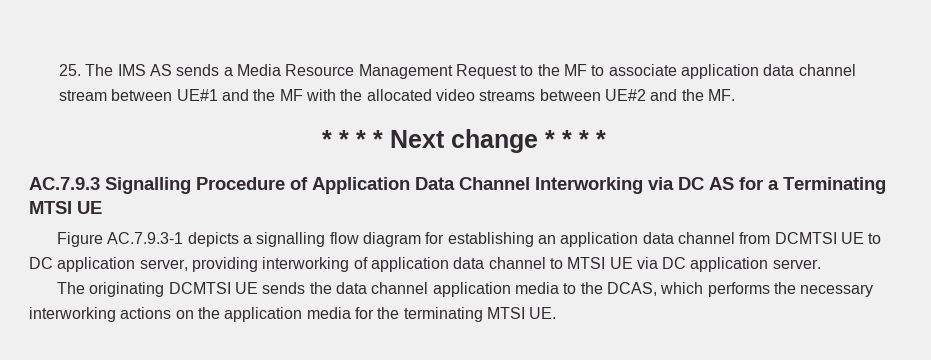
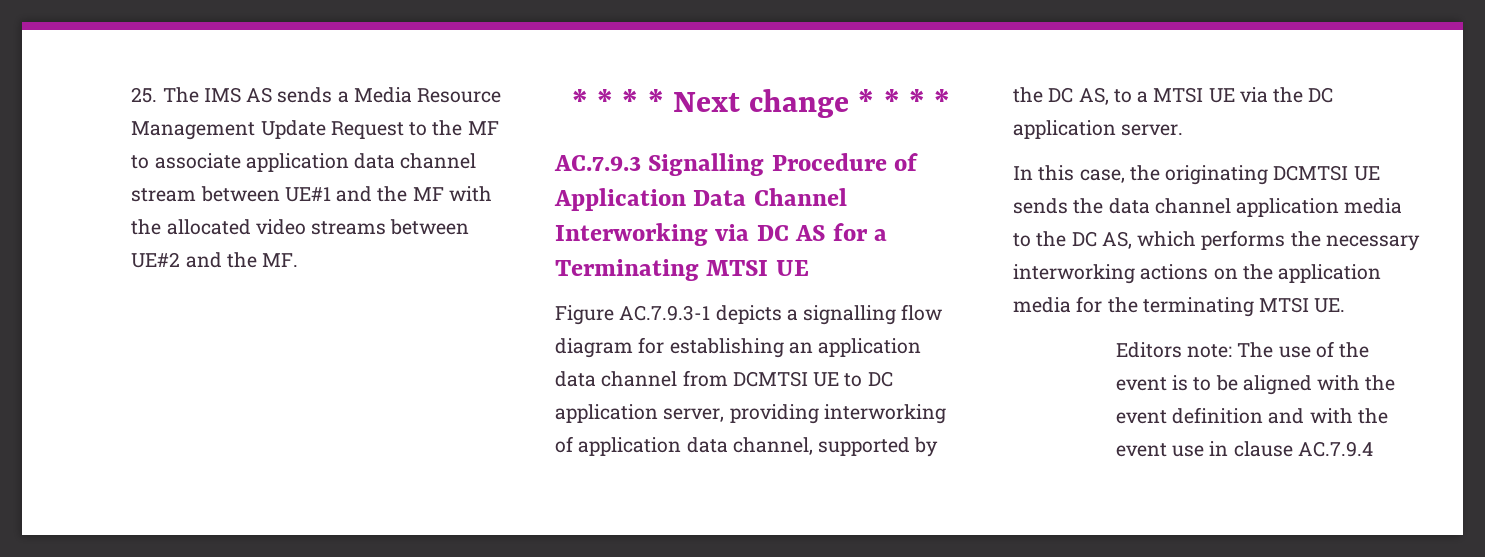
- 25. The IMS AS sends a Media Resource Management Request to the MF to associate application data channel stream between UE#1 and the MF with the allocated video streams between UE#2 and the MF.
+ 25. The IMS AS sends a Media Resource Management Update Request to the MF to associate application data channel stream between UE#1 and the MF with the allocated video streams between UE#2 and the MF.
- Figure AC.7.9.3-1 depicts a signalling flow diagram for establishing an application data channel from DCMTSI UE to DC application server, providing interworking of application data channel to MTSI UE via DC application server.
+ Figure AC.7.9.3-1 depicts a signalling flow diagram for establishing an application data channel from DCMTSI UE to DC application server, providing interworking of application data channel, supported by the DC AS, to a MTSI UE via the DC application server.
- The originating DCMTSI UE sends the data channel application media to the DCAS, which performs the necessary interworking actions on the application media for the terminating MTSI UE.
+ In this case, the originating DCMTSI UE sends the data channel application media to the DC AS, which performs the necessary interworking actions on the application media for the terminating MTSI UE.
+ Editors note: The use of the event is to be aligned with the event definition and with the event use in clause AC.7.9.4

